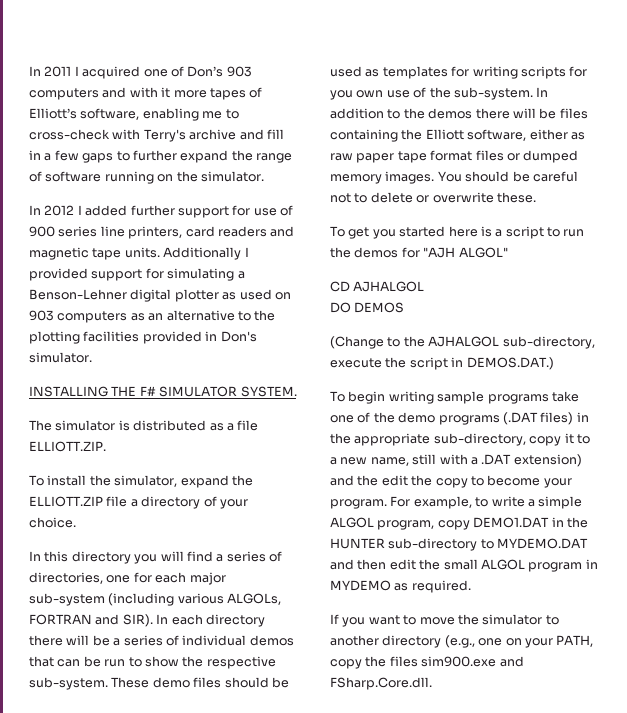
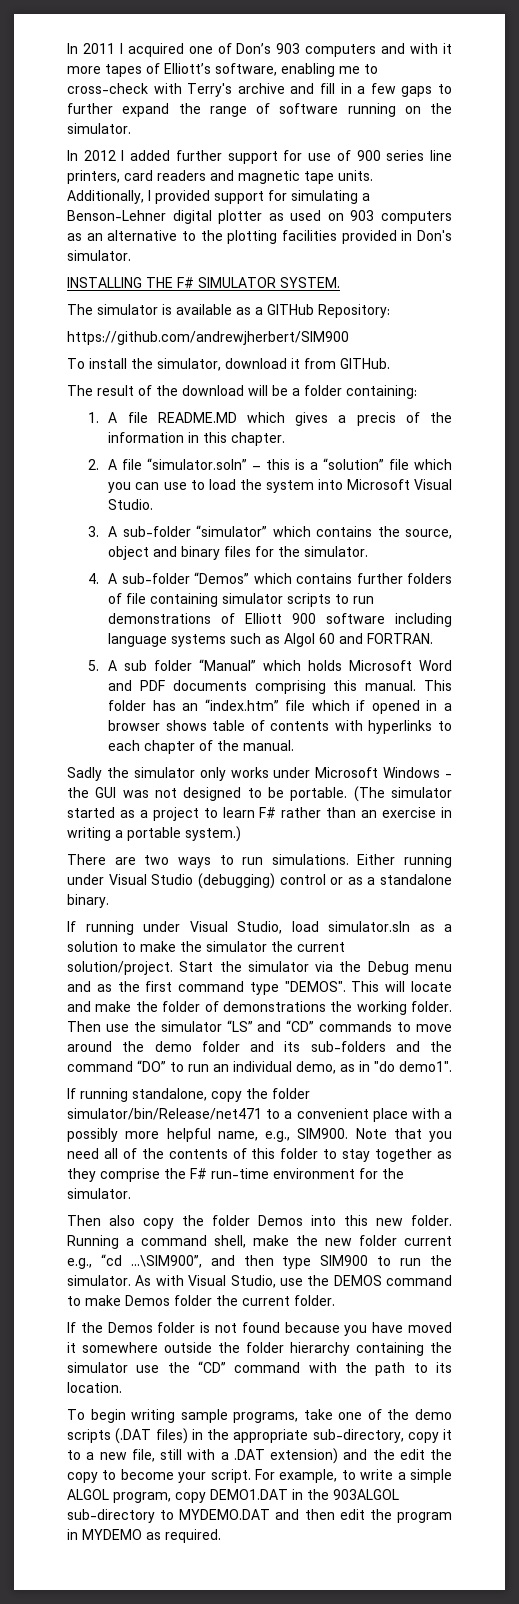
- Additionally I provided support for simulating a Benson-Lehner digital plotter as used on 903 computers as an alternative to the plotting facilities provided in Don's simulator.
+ Additionally, I provided support for simulating a Benson-Lehner digital plotter as used on 903 computers as an alternative to the plotting facilities provided in Don's simulator.
- The simulator is distributed as a file ELLIOTT.ZIP.
+ The simulator is available as a GITHub Repository:
+ https://github.com/andrewjherbert/SIM900
- To install the simulator, expand the ELLIOTT.ZIP file a directory of your choice.
- In this directory you will find a series of directories, one for each major sub-system (including various ALGOLs, FORTRAN and SIR). In each directory there will be a series of individual demos that can be run to show the respective sub-system. These demo files should be used as templates for writing scripts for you own use of the sub-system. In addition to the demos there will be files containing the Elliott software, either as raw paper tape format files or dumped memory images. You should be careful not to delete or overwrite these.
- To get you started here is a script to run the demos for "AJH ALGOL"
- CD AJHALGOL
- DO DEMOS
- (Change to the AJHALGOL sub-directory, execute the script in DEMOS.DAT.)
+ To install the simulator, download it from GITHub.
+ The result of the download will be a folder containing:
+ 1. A file README.MD which gives a precis of the information in this chapter.
+ 2. A file “simulator.soln” – this is a “solution” file which you can use to load the system into Microsoft Visual Studio.
+ 3. A sub-folder “simulator” which contains the source, object and binary files for the simulator.
+ 4. A sub-folder “Demos” which contains further folders of file containing simulator scripts to run demonstrations of Elliott 900 software including language systems such as Algol 60 and FORTRAN.
+ 5. A sub folder “Manual” which holds Microsoft Word and PDF documents comprising this manual. This folder has an “index.htm” file which if opened in a browser shows table of contents with hyperlinks to each chapter of the manual.
+ Sadly the simulator only works under Microsoft Windows - the GUI was not designed to be portable. (The simulator started as a project to learn F# rather than an exercise in writing a portable system.)
+ There are two ways to run simulations. Either running under Visual Studio (debugging) control or as a standalone binary.
+ If running under Visual Studio, load simulator.sln as a solution to make the simulator the current solution/project. Start the simulator via the Debug menu and as the first command type "DEMOS". This will locate and make the folder of demonstrations the working folder. Then use the simulator “LS” and “CD” commands to move around the demo folder and its sub-folders and the command “DO” to run an individual demo, as in "do demo1".
+ If running standalone, copy the folder simulator/bin/Release/net471 to a convenient place with a possibly more helpful name, e.g., SIM900. Note that you need all of the contents of this folder to stay together as they comprise the F# run-time environment for the simulator.
+ Then also copy the folder Demos into this new folder. Running a command shell, make the new folder current e.g., “cd ...\SIM900”, and then type SIM900 to run the simulator. As with Visual Studio, use the DEMOS command to make Demos folder the current folder.
+ If the Demos folder is not found because you have moved it somewhere outside the folder hierarchy containing the simulator use the “CD” command with the path to its location.
- To begin writing sample programs take one of the demo programs (.DAT files) in the appropriate sub-directory, copy it to a new name, still with a .DAT extension) and the edit the copy to become your program.
+ To begin writing sample programs, take one of the demo scripts (.DAT files) in the appropriate sub-directory, copy it to a new file, still with a .DAT extension) and the edit the copy to become your script.
- For example, to write a simple ALGOL program, copy DEMO1.DAT in the HUNTER sub-directory to MYDEMO.DAT and then edit the small ALGOL program in MYDEMO as required.
+ For example, to write a simple ALGOL program, copy DEMO1.DAT in the 903ALGOL sub-directory to MYDEMO.DAT and then edit the program in MYDEMO as required.
- If you want to move the simulator to another directory (e.g., one on your PATH, copy the files sim900.exe and FSharp.Core.dll.

